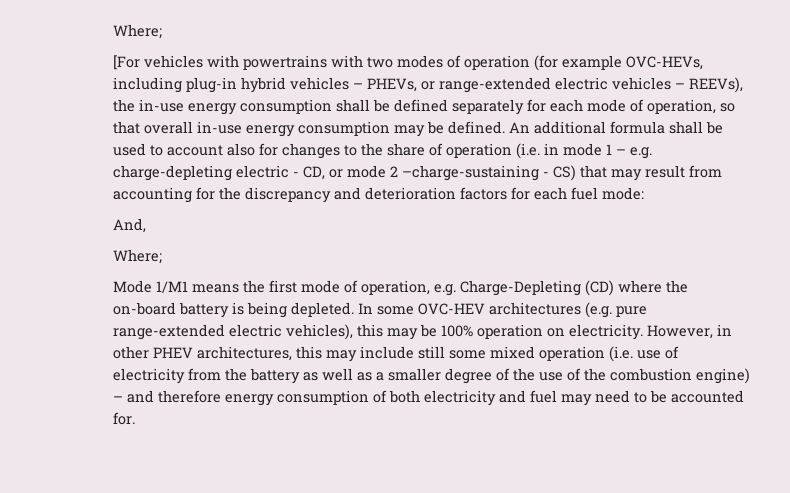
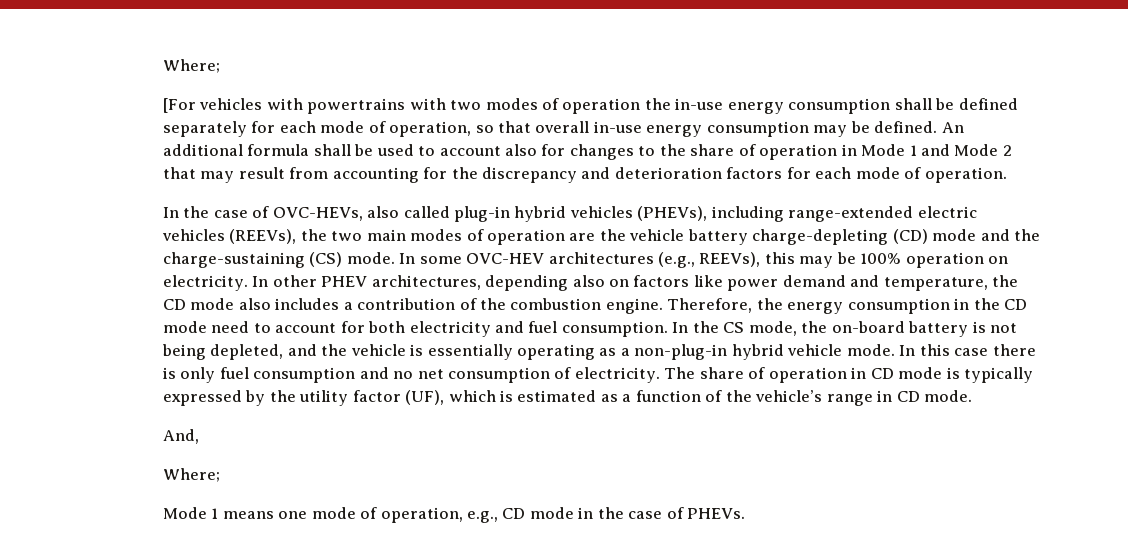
- [For vehicles with powertrains with two modes of operation (for example OVC-HEVs, including plug-in hybrid vehicles – PHEVs, or range-extended electric vehicles – REEVs), the in-use energy consumption shall be defined separately for each mode of operation, so that overall in-use energy consumption may be defined.
+ [For vehicles with powertrains with two modes of operation the in-use energy consumption shall be defined separately for each mode of operation, so that overall in-use energy consumption may be defined.
- An additional formula shall be used to account also for changes to the share of operation (i.e. in mode 1 – e.g. charge-depleting electric - CD, or mode 2 –charge-sustaining - CS) that may result from accounting for the discrepancy and deterioration factors for each fuel mode:
- And,
- Where;
- Mode 1/M1 means the first mode of operation, e.g. Charge-Depleting (CD) where the on-board battery is being depleted. In some OVC-HEV architectures (e.g. pure range-extended electric vehicles), this may be 100% operation on electricity.
+ An additional formula shall be used to account also for changes to the share of operation in Mode 1 and Mode 2 that may result from accounting for the discrepancy and deterioration factors for each mode of operation.
+ In the case of OVC-HEVs, also called plug-in hybrid vehicles (PHEVs), including range-extended electric vehicles (REEVs), the two main modes of operation are the vehicle battery charge-depleting (CD) mode and the charge-sustaining (CS) mode. In some OVC-HEV architectures (e.g., REEVs), this may be 100% operation on electricity.
- However, in other PHEV architectures, this may include still some mixed operation (i.e. use of electricity from the battery as well as a smaller degree of the use of the combustion engine) – and therefore energy consumption of both electricity and fuel may need to be accounted for.
+ In other PHEV architectures, depending also on factors like power demand and temperature, the CD mode also includes a contribution of the combustion engine. Therefore, the energy consumption in the CD mode need to account for both electricity and fuel consumption. In the CS mode, the on-board battery is not being depleted, and the vehicle is essentially operating as a non-plug-in hybrid vehicle mode. In this case there is only fuel consumption and no net consumption of electricity. The share of operation in CD mode is typically expressed by the utility factor (UF), which is estimated as a function of the vehicle’s range in CD mode.
+ And,
+ Where;
+ Mode 1 means one mode of operation, e.g., CD mode in the case of PHEVs.

